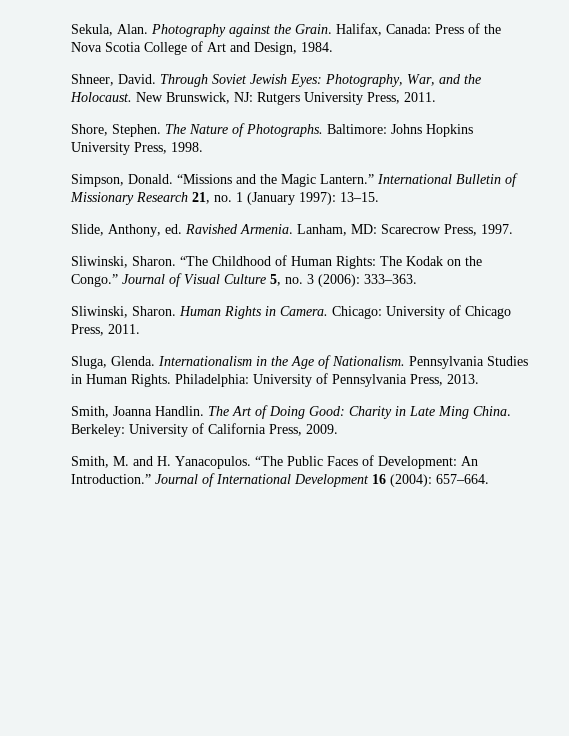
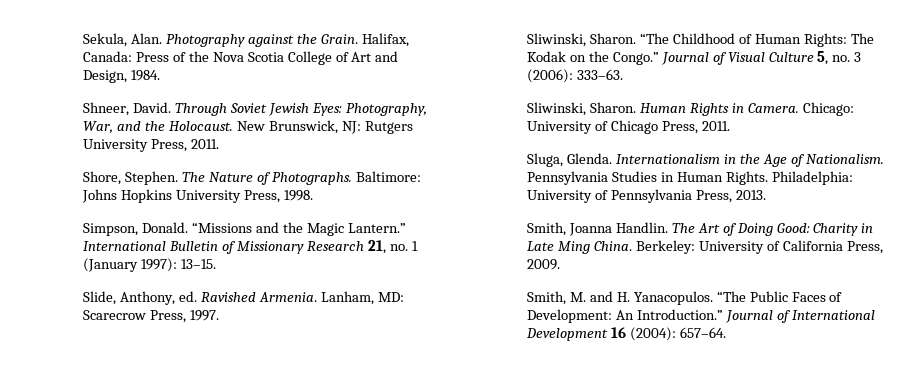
- Journal of Visual Culture 5, no. 3 (2006): 333–363.
+ Journal of Visual Culture 5, no. 3 (2006): 333–63.
- Journal of International Development 16 (2004): 657–664.
+ Journal of International Development 16 (2004): 657–64.

